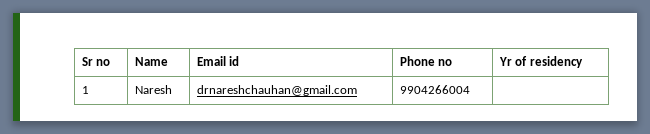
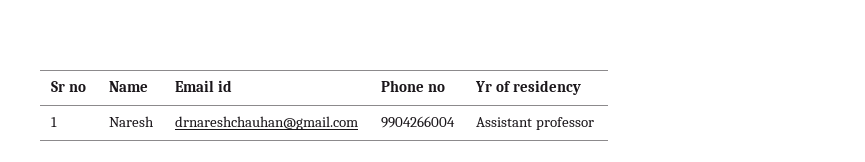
- 1 | Naresh | drnareshchauhan@gmail.com | 9904266004 |
+ 1 | Naresh | drnareshchauhan@gmail.com | 9904266004 | Assistant professor

